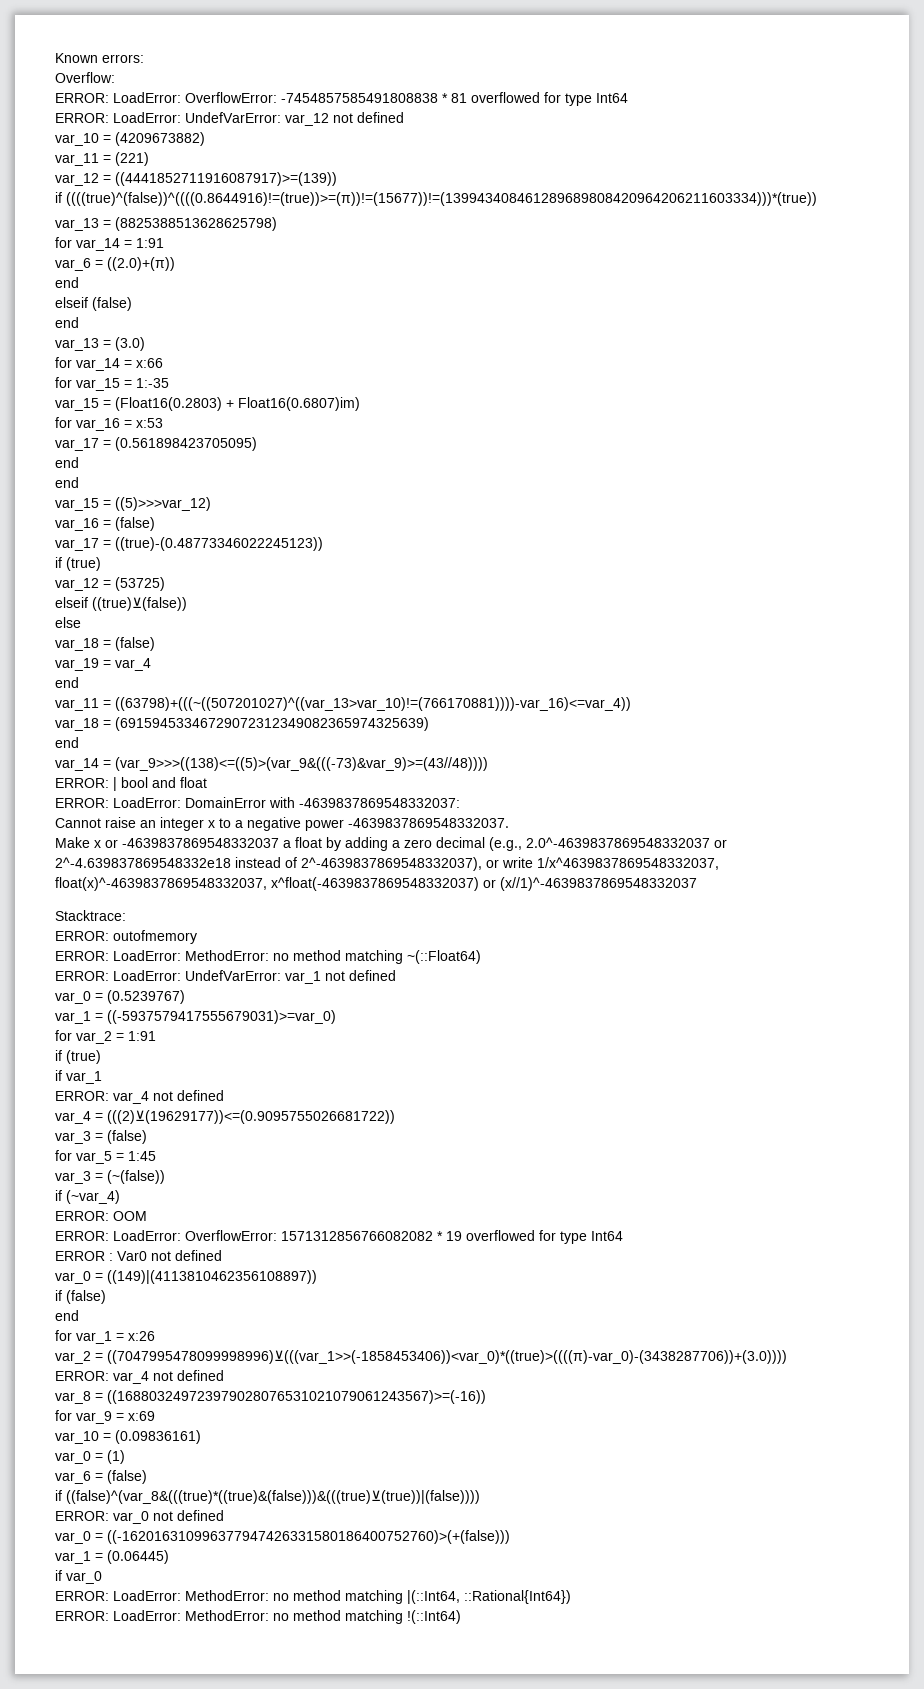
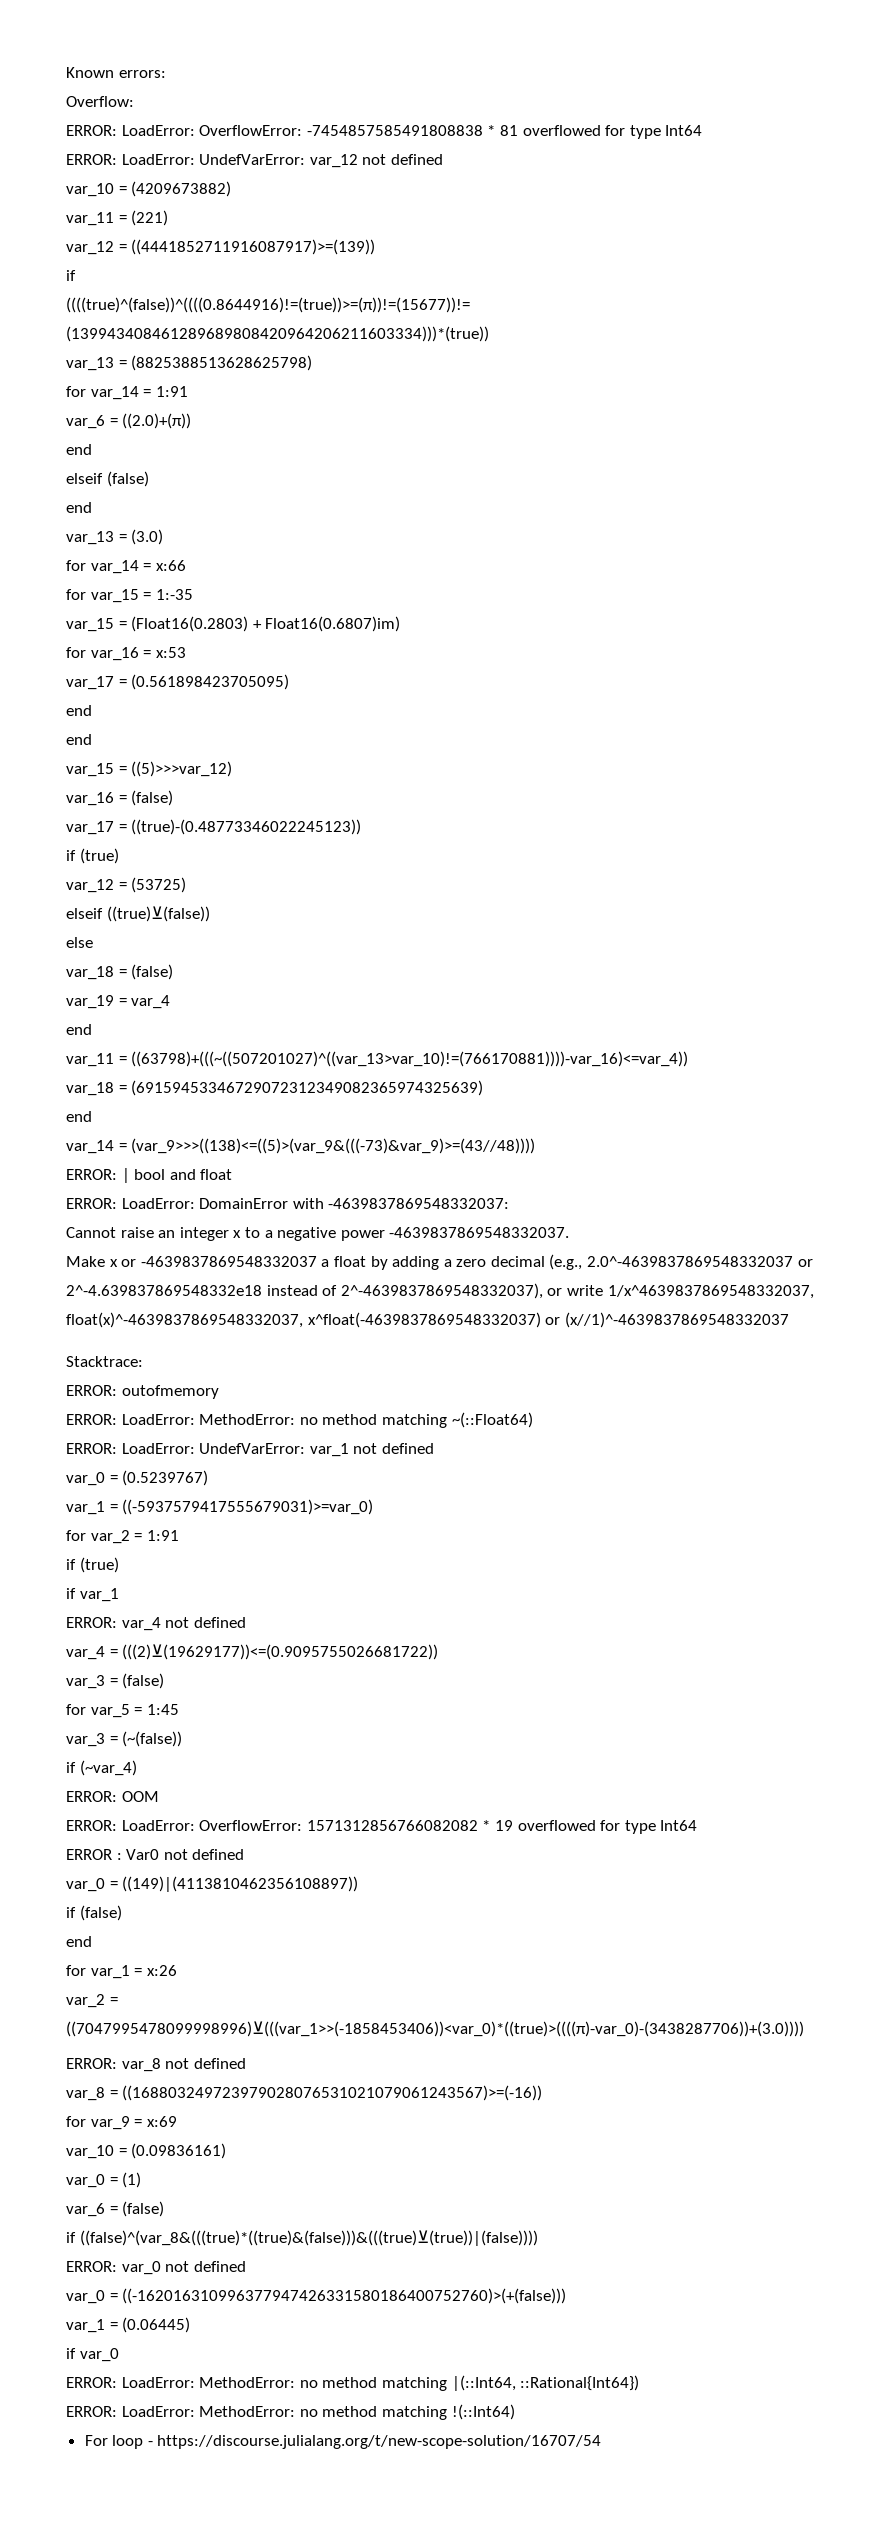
  var_2 = ((7047995478099998996)⊻(((var_1>>(-1858453406))<var_0)*((true)>((((π)-var_0)-(3438287706))+(3.0))))
- ERROR: var_4 not defined
+ ERROR: var_8 not defined
+ For loop - https://discourse.julialang.org/t/new-scope-solution/16707/54

